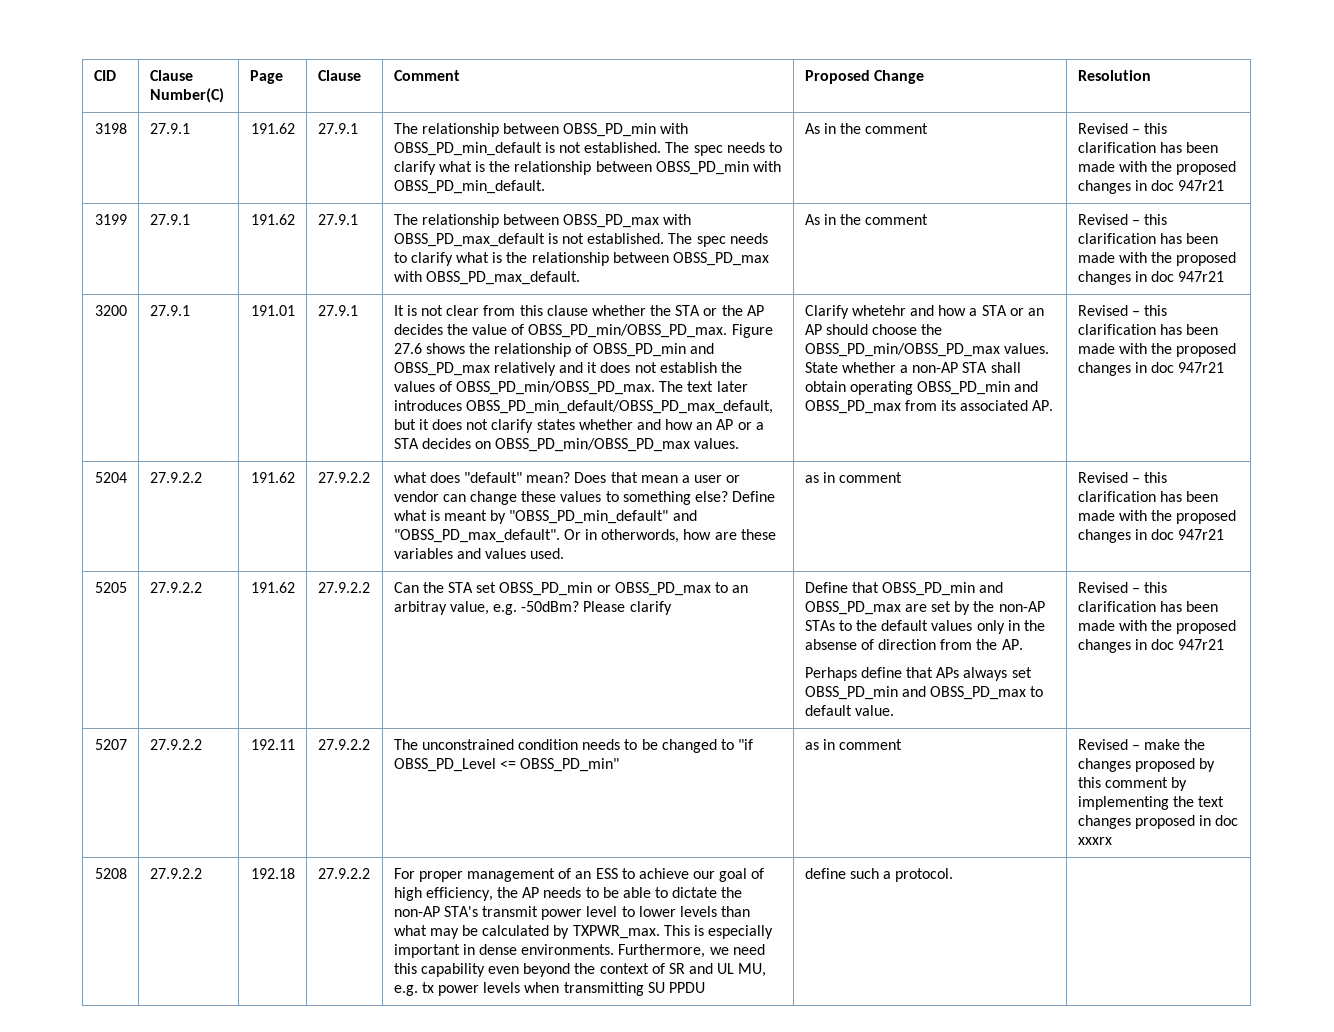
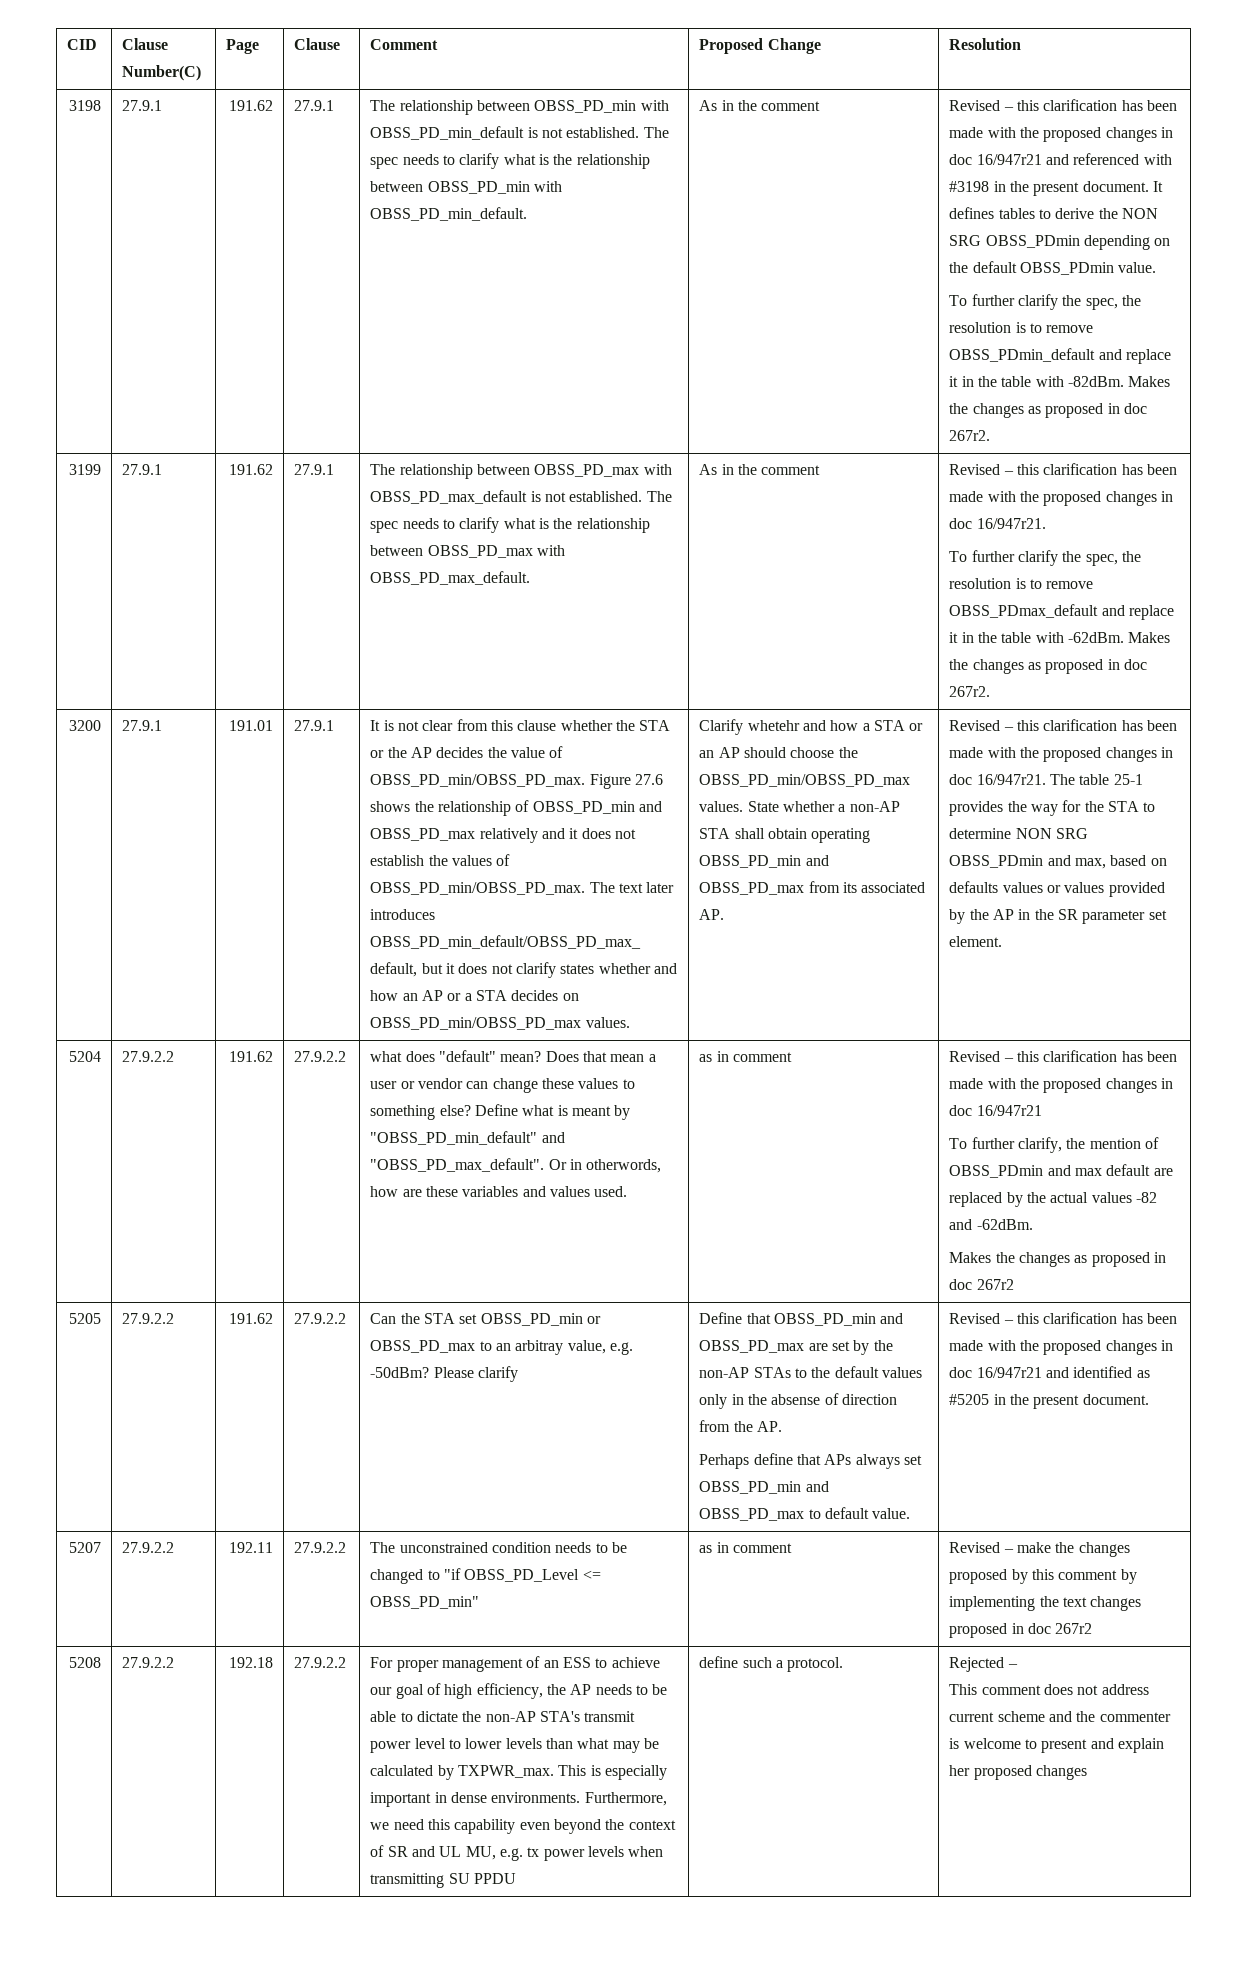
- The spec needs to clarify what is the relationship between OBSS_PD_min with OBSS_PD_min_default. | As in the comment | Revised – this clarification has been made with the proposed changes in doc 947r21
+ The spec needs to clarify what is the relationship between OBSS_PD_min with OBSS_PD_min_default. | As in the comment | Revised – this clarification has been made with the proposed changes in doc 16/947r21 and referenced with #3198 in the present document. It defines tables to derive the NON SRG OBSS_PDmin depending on the default OBSS_PDmin value.
+ To further clarify the spec, the resolution is to remove OBSS_PDmin_default and replace it in the table with -82dBm. Makes the changes as proposed in doc 267r2.
- The spec needs to clarify what is the relationship between OBSS_PD_max with OBSS_PD_max_default. | As in the comment | Revised – this clarification has been made with the proposed changes in doc 947r21
+ The spec needs to clarify what is the relationship between OBSS_PD_max with OBSS_PD_max_default. | As in the comment | Revised – this clarification has been made with the proposed changes in doc 16/947r21.
+ To further clarify the spec, the resolution is to remove OBSS_PDmax_default and replace it in the table with -62dBm. Makes the changes as proposed in doc 267r2.
- State whether a non-AP STA shall obtain operating OBSS_PD_min and OBSS_PD_max from its associated AP. | Revised – this clarification has been made with the proposed changes in doc 947r21
+ State whether a non-AP STA shall obtain operating OBSS_PD_min and OBSS_PD_max from its associated AP. | Revised – this clarification has been made with the proposed changes in doc 16/947r21. The table 25-1 provides the way for the STA to determine NON SRG OBSS_PDmin and max, based on defaults values or values provided by the AP in the SR parameter set element.
- as in comment | Revised – this clarification has been made with the proposed changes in doc 947r21
+ as in comment | Revised – this clarification has been made with the proposed changes in doc 16/947r21
+ To further clarify, the mention of OBSS_PDmin and max default are replaced by the actual values -82 and -62dBm.
+ Makes the changes as proposed in doc 267r2
- Perhaps define that APs always set OBSS_PD_min and OBSS_PD_max to default value. | Revised – this clarification has been made with the proposed changes in doc 947r21
+ Perhaps define that APs always set OBSS_PD_min and OBSS_PD_max to default value. | Revised – this clarification has been made with the proposed changes in doc 16/947r21 and identified as #5205 in the present document.
- 5207 | 27.9.2.2 | 192.11 | 27.9.2.2 | The unconstrained condition needs to be changed to "if OBSS_PD_Level <= OBSS_PD_min" | as in comment | Revised – make the changes proposed by this comment by implementing the text changes proposed in doc xxxrx
+ 5207 | 27.9.2.2 | 192.11 | 27.9.2.2 | The unconstrained condition needs to be changed to "if OBSS_PD_Level <= OBSS_PD_min" | as in comment | Revised – make the changes proposed by this comment by implementing the text changes proposed in doc 267r2
+ Rejected –
+ This comment does not address current scheme and the commenter is welcome to present and explain her proposed changes

